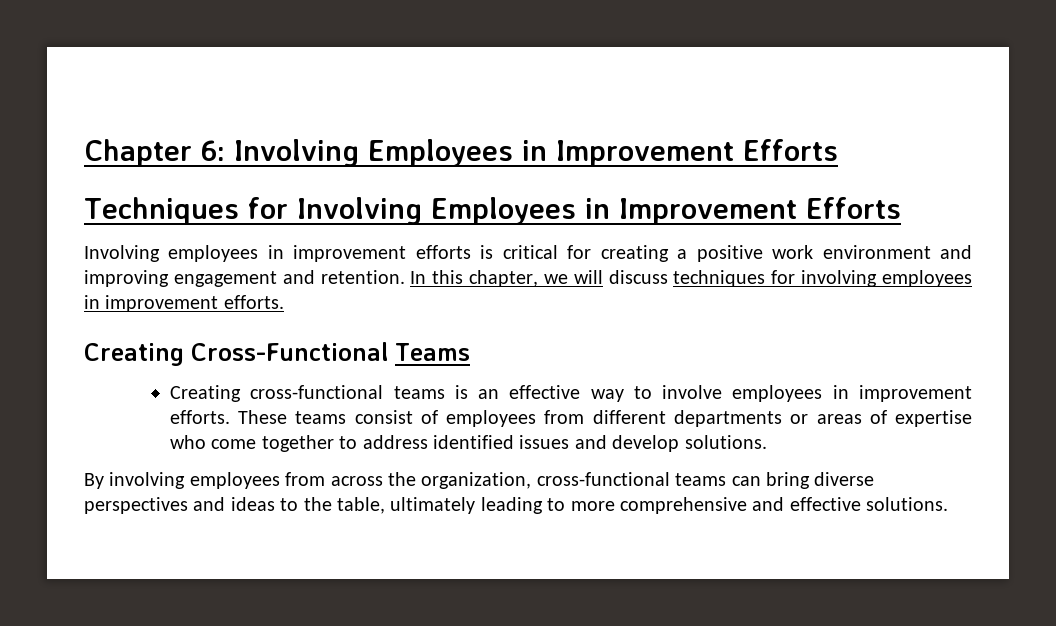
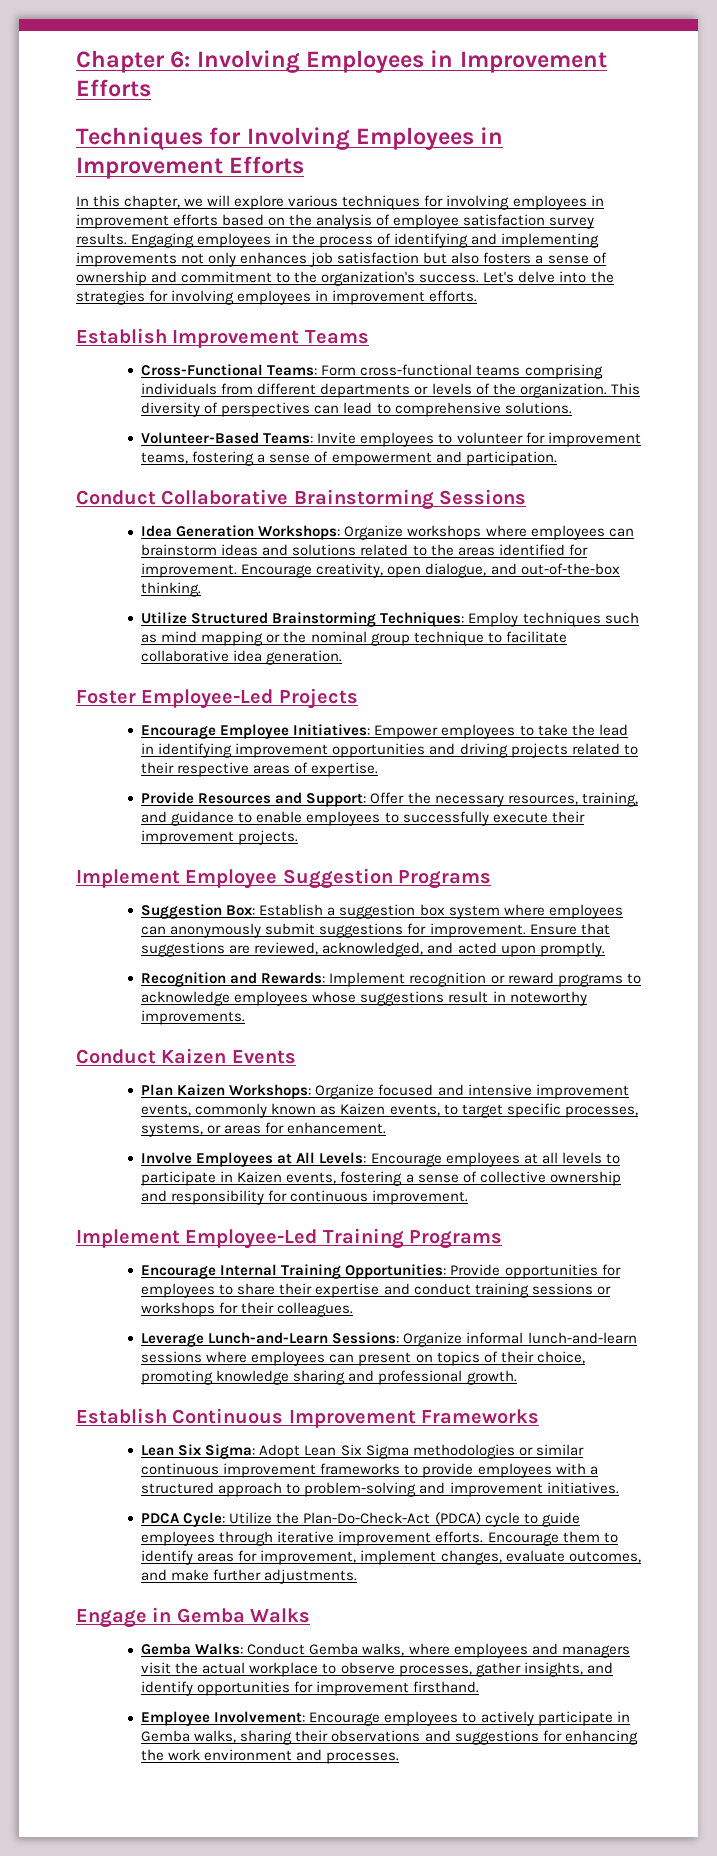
- Involving employees in improvement efforts is critical for creating a positive work environment and improving engagement and retention. In this chapter, we will discuss techniques for involving employees in improvement efforts.
+ In this chapter, we will explore various techniques for involving employees in improvement efforts based on the analysis of employee satisfaction survey results. Engaging employees in the process of identifying and implementing improvements not only enhances job satisfaction but also fosters a sense of ownership and commitment to the organization's success. Let's delve into the strategies for involving employees in improvement efforts.
- Creating Cross-Functional Teams
+ Establish Improvement Teams
- Creating cross-functional teams is an effective way to involve employees in improvement efforts. These teams consist of employees from different departments or areas of expertise who come together to address identified issues and develop solutions.
- By involving employees from across the organization, cross-functional teams can bring diverse perspectives and ideas to the table, ultimately leading to more comprehensive and effective solutions.
+ Cross-Functional Teams: Form cross-functional teams comprising individuals from different departments or levels of the organization. This diversity of perspectives can lead to comprehensive solutions.
+ Volunteer-Based Teams: Invite employees to volunteer for improvement teams, fostering a sense of empowerment and participation.
+ Conduct Collaborative Brainstorming Sessions
+ Idea Generation Workshops: Organize workshops where employees can brainstorm ideas and solutions related to the areas identified for improvement. Encourage creativity, open dialogue, and out-of-the-box thinking.
+ Utilize Structured Brainstorming Techniques: Employ techniques such as mind mapping or the nominal group technique to facilitate collaborative idea generation.
+ Foster Employee-Led Projects
+ Encourage Employee Initiatives: Empower employees to take the lead in identifying improvement opportunities and driving projects related to their respective areas of expertise.
+ Provide Resources and Support: Offer the necessary resources, training, and guidance to enable employees to successfully execute their improvement projects.
+ Implement Employee Suggestion Programs
+ Suggestion Box: Establish a suggestion box system where employees can anonymously submit suggestions for improvement. Ensure that suggestions are reviewed, acknowledged, and acted upon promptly.
+ Recognition and Rewards: Implement recognition or reward programs to acknowledge employees whose suggestions result in noteworthy improvements.
+ Conduct Kaizen Events
+ Plan Kaizen Workshops: Organize focused and intensive improvement events, commonly known as Kaizen events, to target specific processes, systems, or areas for enhancement.
+ Involve Employees at All Levels: Encourage employees at all levels to participate in Kaizen events, fostering a sense of collective ownership and responsibility for continuous improvement.
+ Implement Employee-Led Training Programs
+ Encourage Internal Training Opportunities: Provide opportunities for employees to share their expertise and conduct training sessions or workshops for their colleagues.
+ Leverage Lunch-and-Learn Sessions: Organize informal lunch-and-learn sessions where employees can present on topics of their choice, promoting knowledge sharing and professional growth.
+ Establish Continuous Improvement Frameworks
+ Lean Six Sigma: Adopt Lean Six Sigma methodologies or similar continuous improvement frameworks to provide employees with a structured approach to problem-solving and improvement initiatives.
+ PDCA Cycle: Utilize the Plan-Do-Check-Act (PDCA) cycle to guide employees through iterative improvement efforts. Encourage them to identify areas for improvement, implement changes, evaluate outcomes, and make further adjustments.
+ Engage in Gemba Walks
+ Gemba Walks: Conduct Gemba walks, where employees and managers visit the actual workplace to observe processes, gather insights, and identify opportunities for improvement firsthand.
+ Employee Involvement: Encourage employees to actively participate in Gemba walks, sharing their observations and suggestions for enhancing the work environment and processes.

